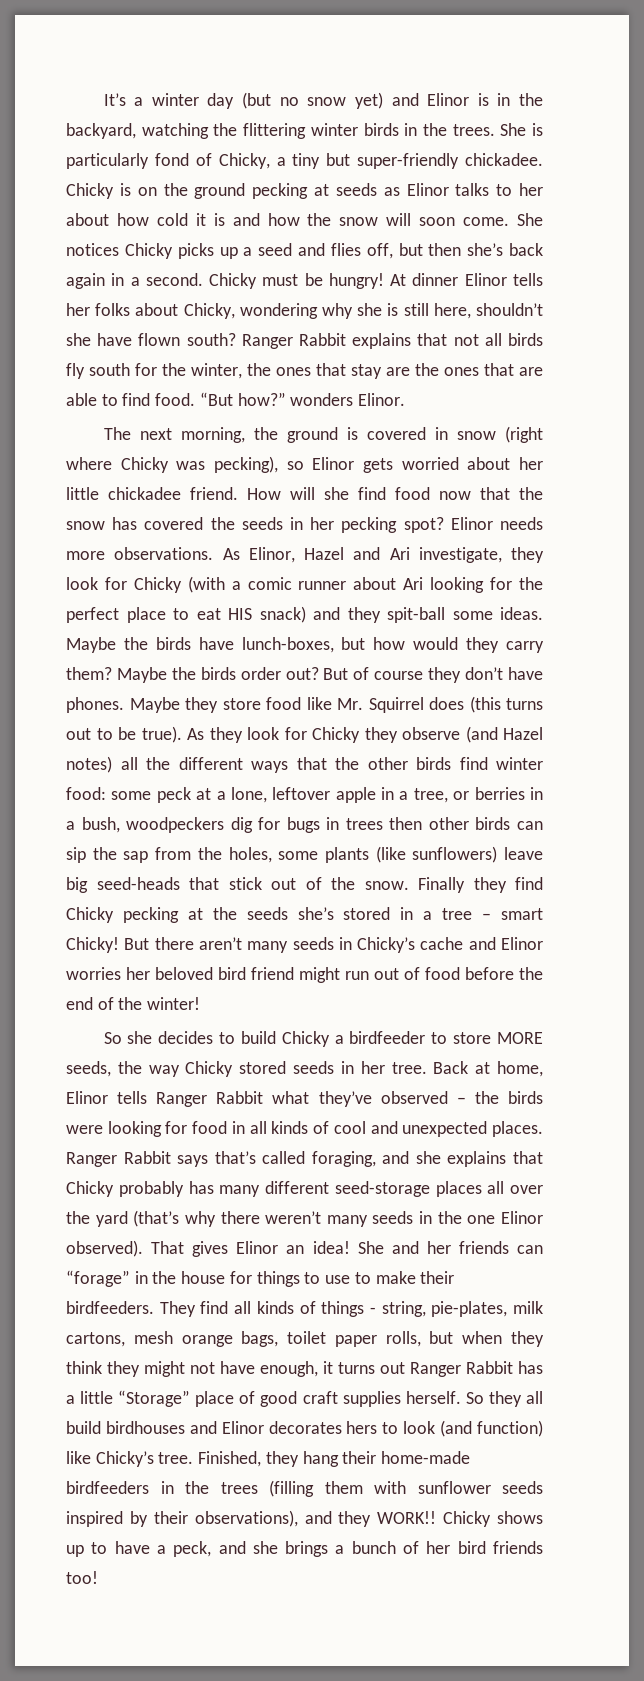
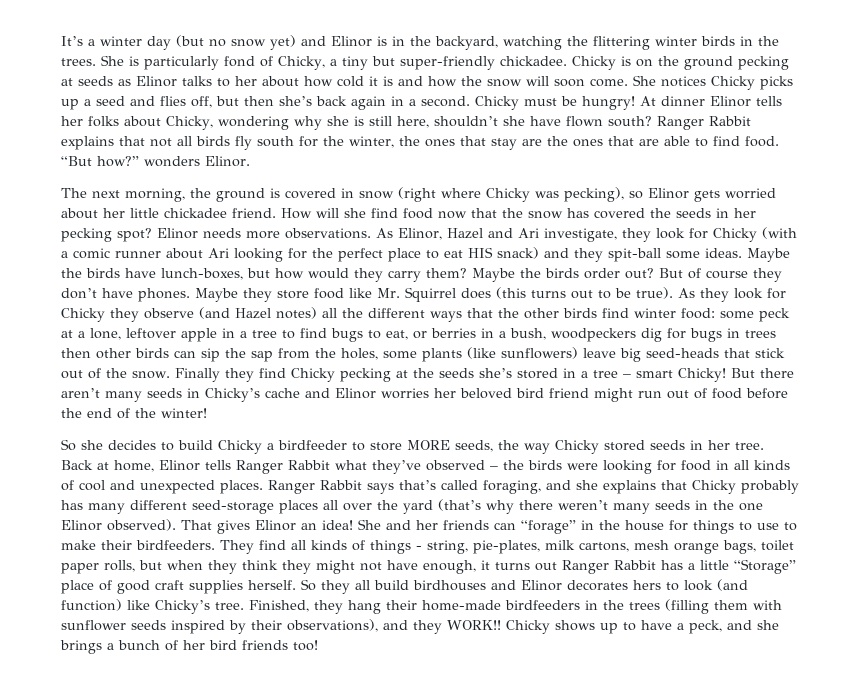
- some peck at a lone, leftover apple in a tree, or berries in a bush, woodpeckers dig for bugs in trees then other birds can sip the sap from the holes, some plants (like sunflowers) leave big seed-heads that stick out of the snow.
+ some peck at a lone, leftover apple in a tree to find bugs to eat, or berries in a bush, woodpeckers dig for bugs in trees then other birds can sip the sap from the holes, some plants (like sunflowers) leave big seed-heads that stick out of the snow.

